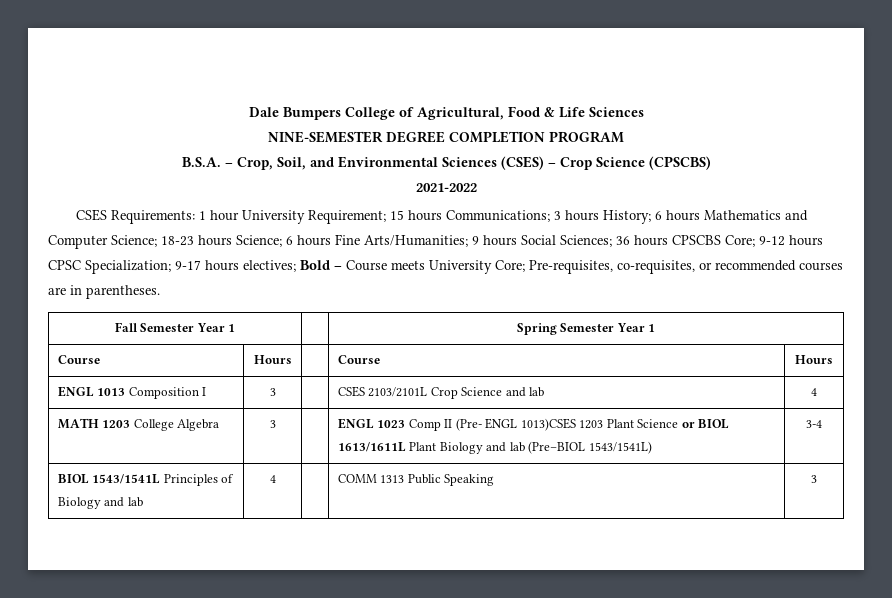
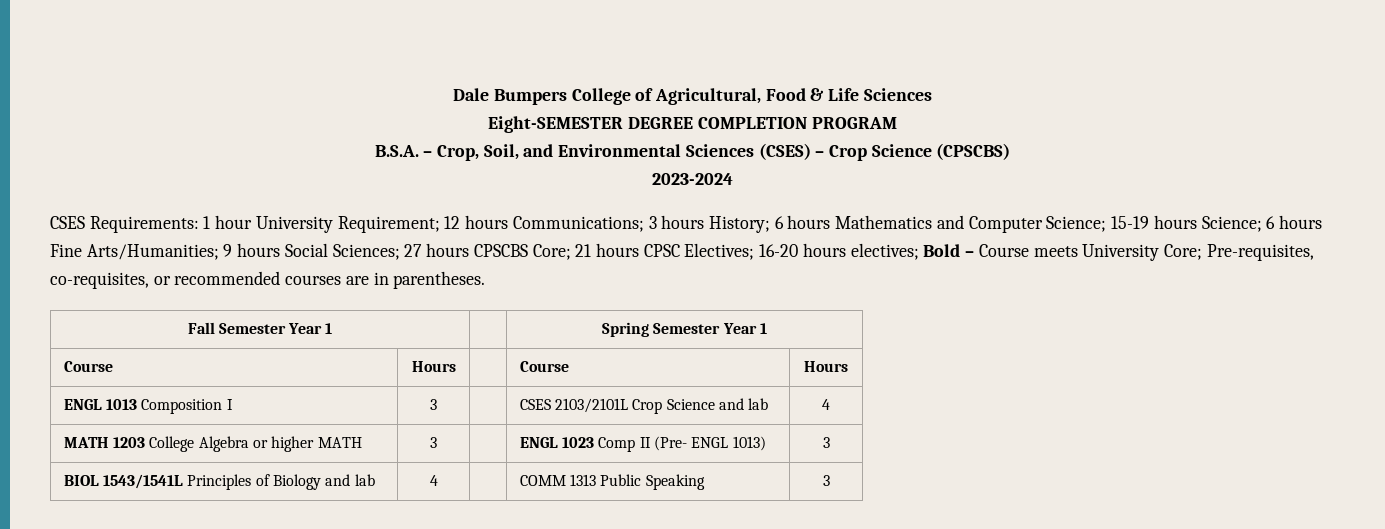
- NINE-SEMESTER DEGREE COMPLETION PROGRAM
+ Eight-SEMESTER DEGREE COMPLETION PROGRAM
- 2021-2022
+ 2023-2024
- CSES Requirements: 1 hour University Requirement; 15 hours Communications; 3 hours History; 6 hours Mathematics and Computer Science; 18-23 hours Science; 6 hours Fine Arts/Humanities; 9 hours Social Sciences; 36 hours CPSCBS Core; 9-12 hours CPSC Specialization; 9-17 hours electives; Bold – Course meets University Core; Pre-requisites, co-requisites, or recommended courses are in parentheses.
+ CSES Requirements: 1 hour University Requirement; 12 hours Communications; 3 hours History; 6 hours Mathematics and Computer Science; 15-19 hours Science; 6 hours Fine Arts/Humanities; 9 hours Social Sciences; 27 hours CPSCBS Core; 21 hours CPSC Electives; 16-20 hours electives; Bold – Course meets University Core; Pre-requisites, co-requisites, or recommended courses are in parentheses.
- MATH 1203 College Algebra | 3 | | ENGL 1023 Comp II (Pre- ENGL 1013)CSES 1203 Plant Science or BIOL 1613/1611L Plant Biology and lab (Pre–BIOL 1543/1541L) | 3-4
+ MATH 1203 College Algebra or higher MATH | 3 | | ENGL 1023 Comp II (Pre- ENGL 1013) | 3

